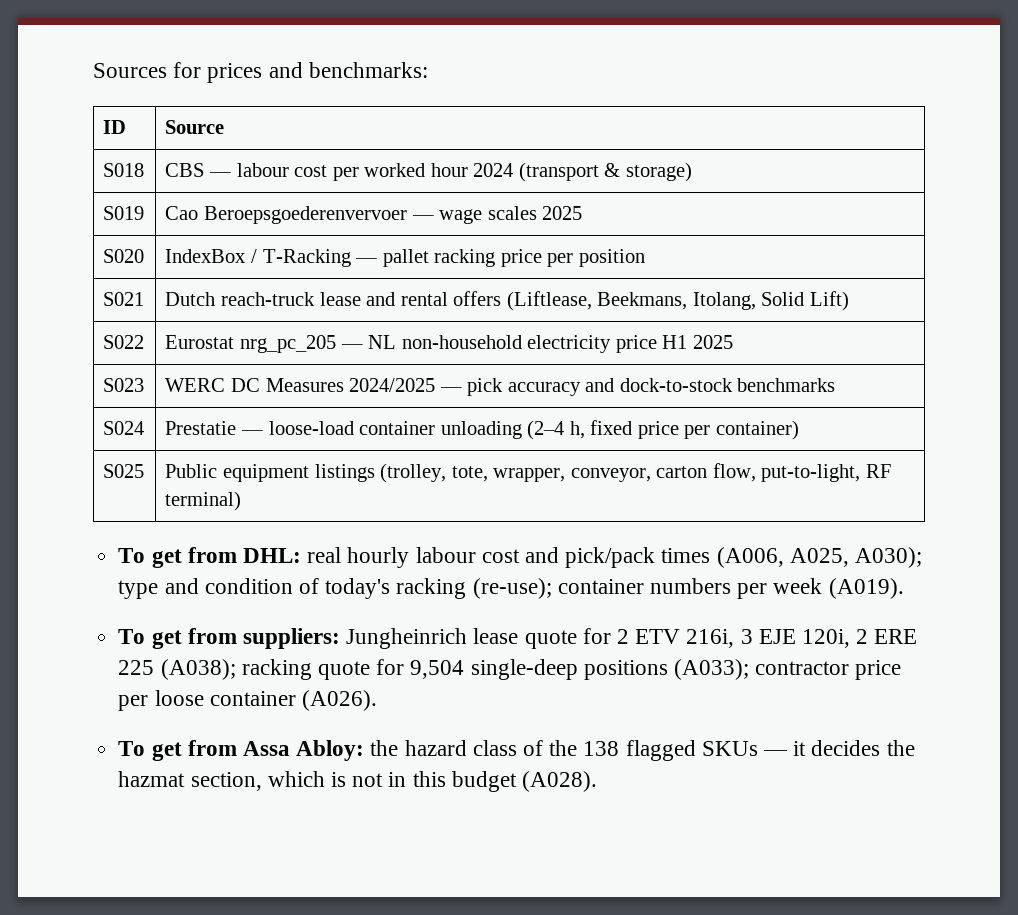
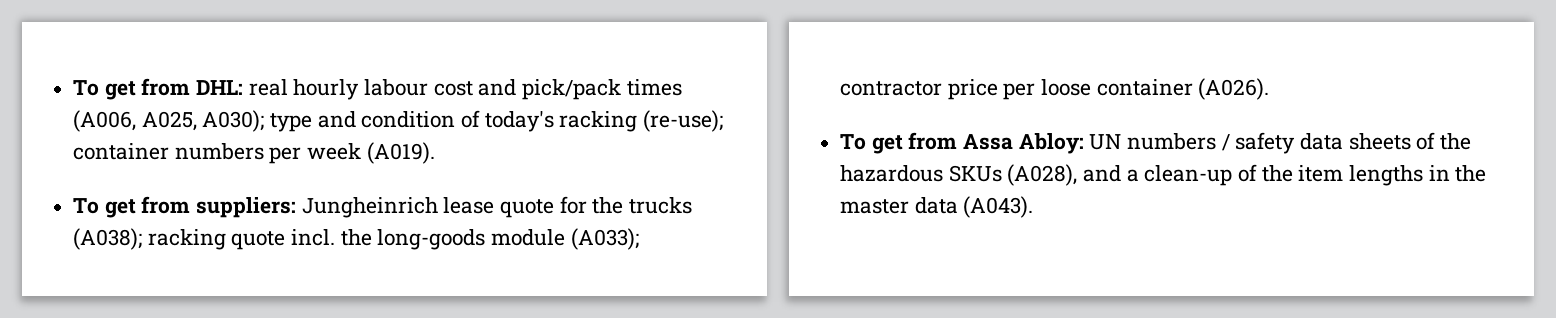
- Sources for prices and benchmarks:
- ID | Source
- S018 | CBS — labour cost per worked hour 2024 (transport & storage)
- S019 | Cao Beroepsgoederenvervoer — wage scales 2025
- S020 | IndexBox / T-Racking — pallet racking price per position
- S021 | Dutch reach-truck lease and rental offers (Liftlease, Beekmans, Itolang, Solid Lift)
- S022 | Eurostat nrg_pc_205 — NL non-household electricity price H1 2025
- S023 | WERC DC Measures 2024/2025 — pick accuracy and dock-to-stock benchmarks
- S024 | Prestatie — loose-load container unloading (2–4 h, fixed price per container)
- S025 | Public equipment listings (trolley, tote, wrapper, conveyor, carton flow, put-to-light, RF terminal)
- To get from suppliers: Jungheinrich lease quote for 2 ETV 216i, 3 EJE 120i, 2 ERE 225 (A038); racking quote for 9,504 single-deep positions (A033); contractor price per loose container (A026).
+ To get from suppliers: Jungheinrich lease quote for the trucks (A038); racking quote incl. the long-goods module (A033); contractor price per loose container (A026).
- To get from Assa Abloy: the hazard class of the 138 flagged SKUs — it decides the hazmat section, which is not in this budget (A028).
+ To get from Assa Abloy: UN numbers / safety data sheets of the hazardous SKUs (A028), and a clean-up of the item lengths in the master data (A043).

